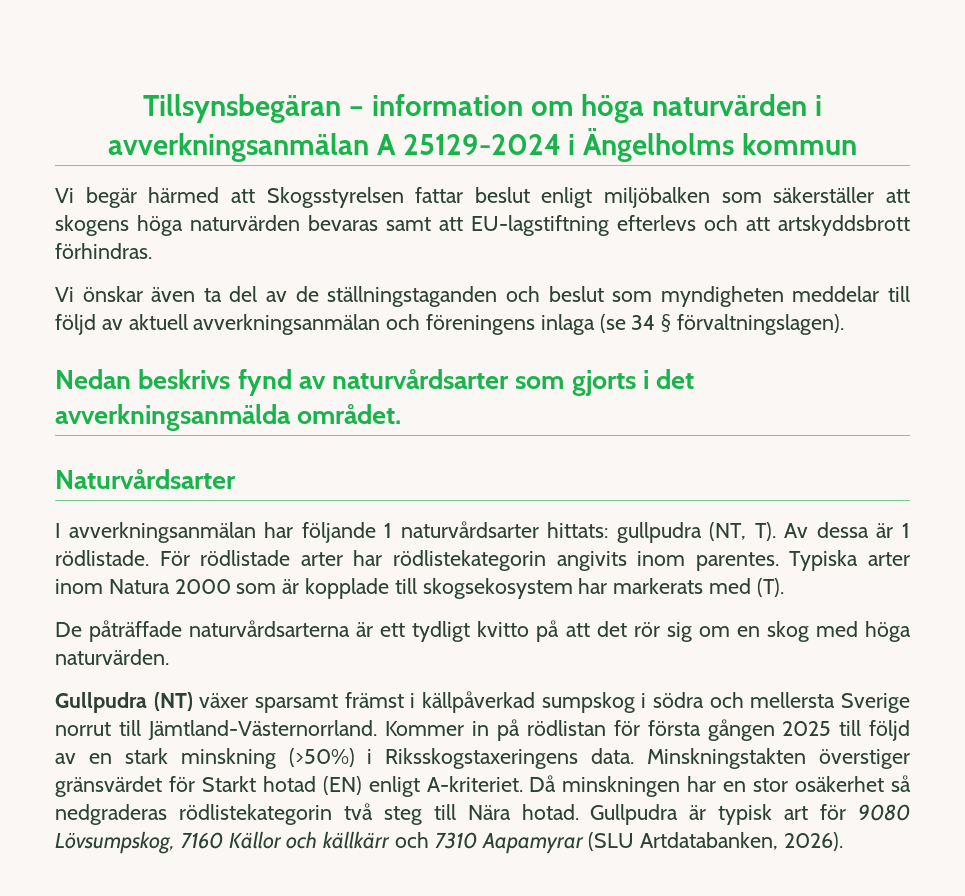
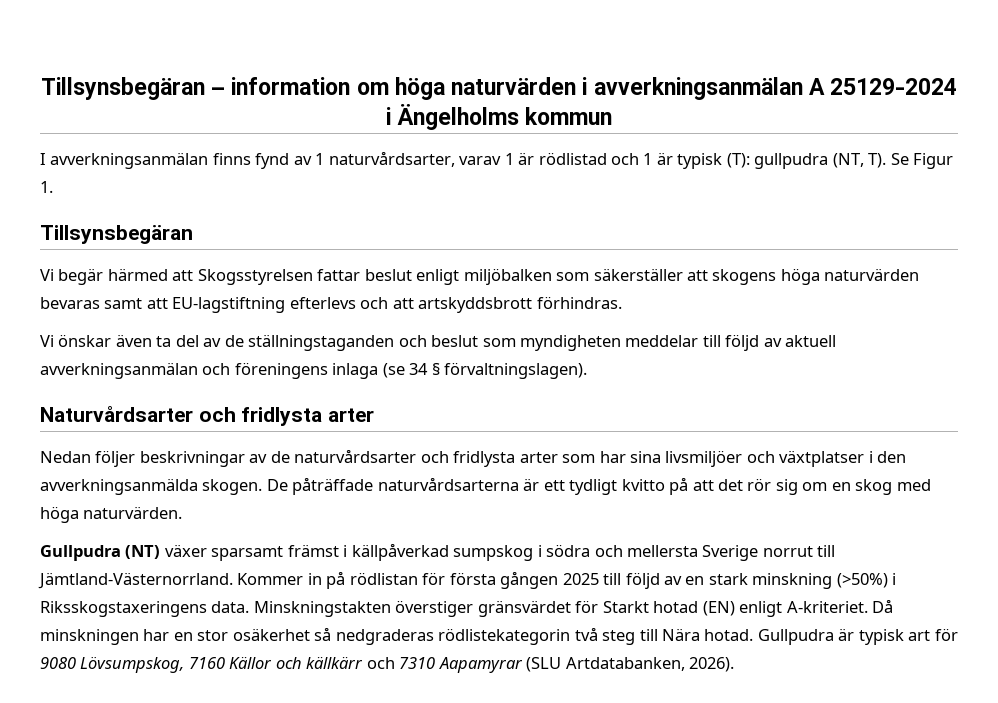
+ I avverkningsanmälan finns fynd av 1 naturvårdsarter, varav 1 är rödlistad och 1 är typisk (T): gullpudra (NT, T). Se Figur 1.
+ Tillsynsbegäran
- Nedan beskrivs fynd av naturvårdsarter som gjorts i det avverkningsanmälda området.
- Naturvårdsarter
- I avverkningsanmälan har följande 1 naturvårdsarter hittats: gullpudra (NT, T). Av dessa är 1 rödlistade. För rödlistade arter har rödlistekategorin angivits inom parentes. Typiska arter inom Natura 2000 som är kopplade till skogsekosystem har markerats med (T).
- De påträffade naturvårdsarterna är ett tydligt kvitto på att det rör sig om en skog med höga naturvärden.
+ Naturvårdsarter och fridlysta arter
+ Nedan följer beskrivningar av de naturvårdsarter och fridlysta arter som har sina livsmiljöer och växtplatser i den avverkningsanmälda skogen. De påträffade naturvårdsarterna är ett tydligt kvitto på att det rör sig om en skog med höga naturvärden.

